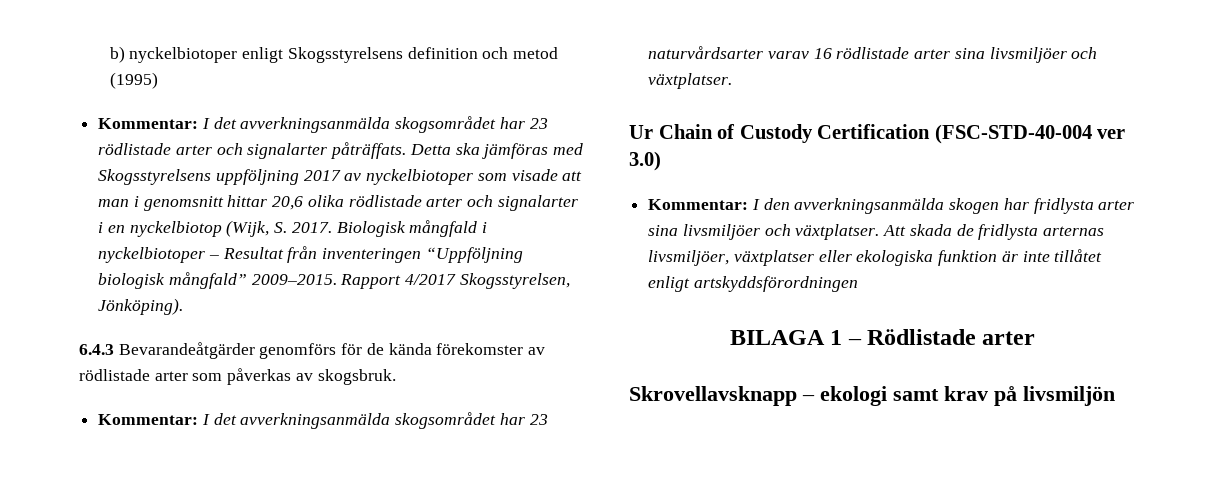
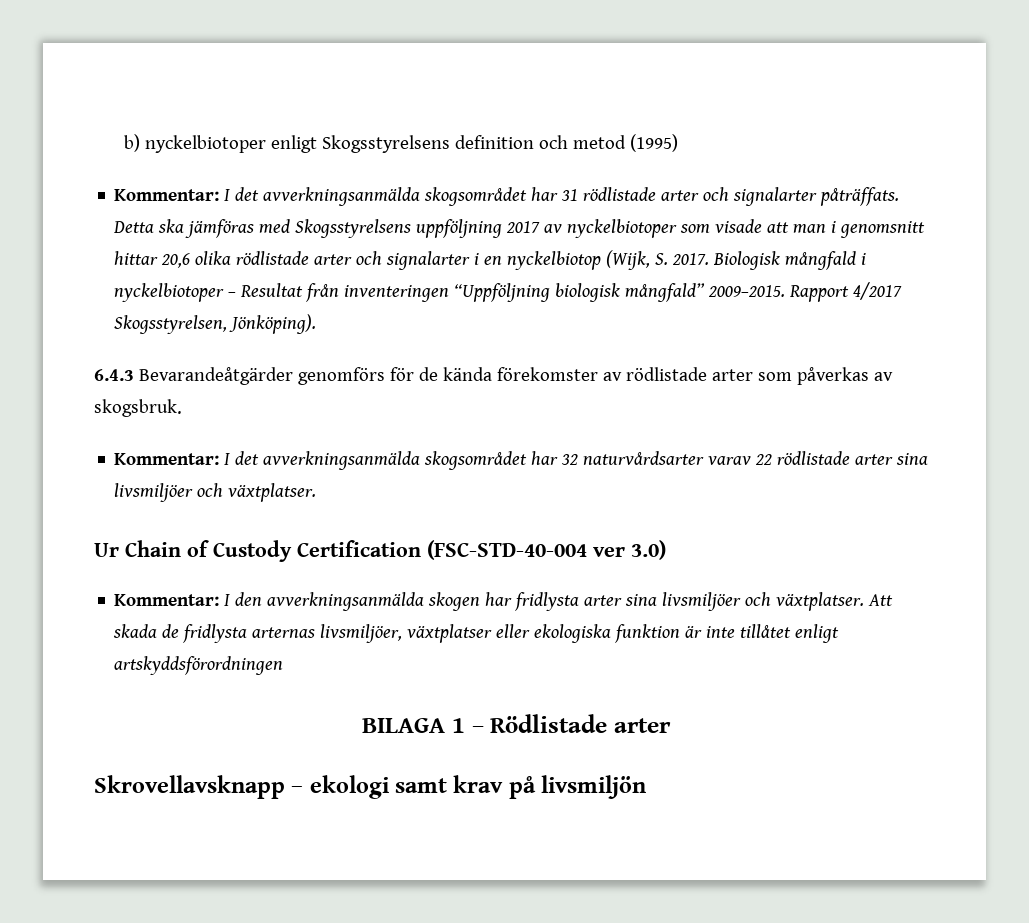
- Kommentar: I det avverkningsanmälda skogsområdet har 23 rödlistade arter och signalarter påträffats.
+ Kommentar: I det avverkningsanmälda skogsområdet har 31 rödlistade arter och signalarter påträffats.
- Kommentar: I det avverkningsanmälda skogsområdet har 23 naturvårdsarter varav 16 rödlistade arter sina livsmiljöer och växtplatser.
+ Kommentar: I det avverkningsanmälda skogsområdet har 32 naturvårdsarter varav 22 rödlistade arter sina livsmiljöer och växtplatser.

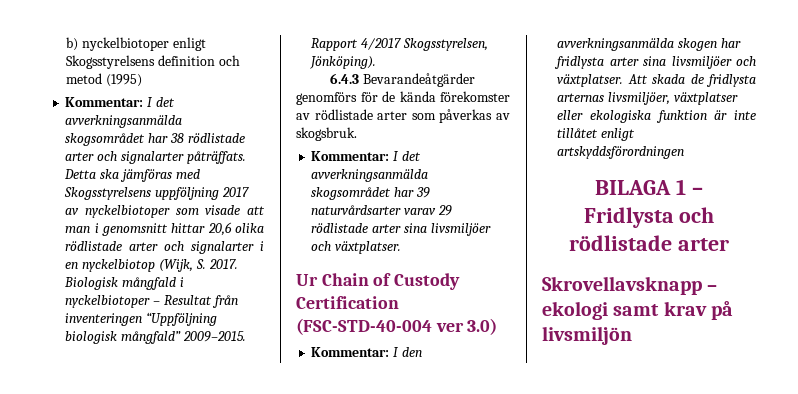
- Kommentar: I det avverkningsanmälda skogsområdet har 31 rödlistade arter och signalarter påträffats.
+ Kommentar: I det avverkningsanmälda skogsområdet har 38 rödlistade arter och signalarter påträffats.
- Kommentar: I det avverkningsanmälda skogsområdet har 32 naturvårdsarter varav 22 rödlistade arter sina livsmiljöer och växtplatser.
+ Kommentar: I det avverkningsanmälda skogsområdet har 39 naturvårdsarter varav 29 rödlistade arter sina livsmiljöer och växtplatser.
- BILAGA 1 – Rödlistade arter
+ BILAGA 1 –
+ Fridlysta och rödlistade arter

